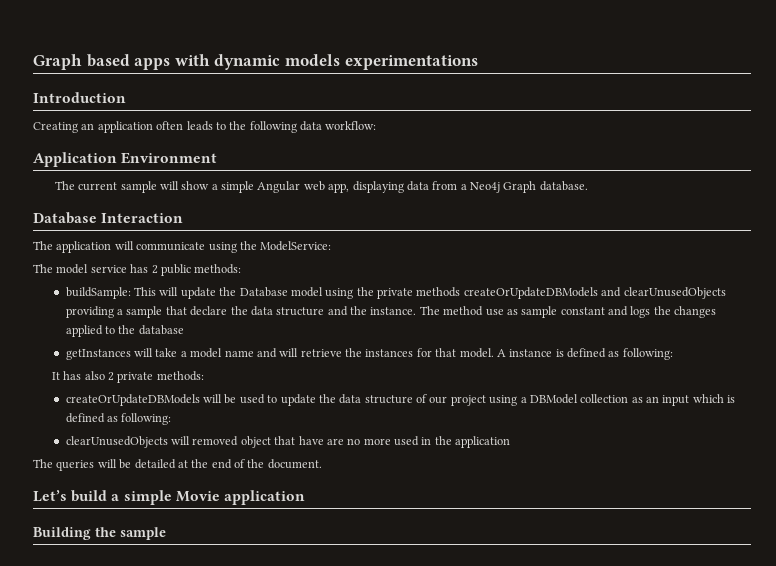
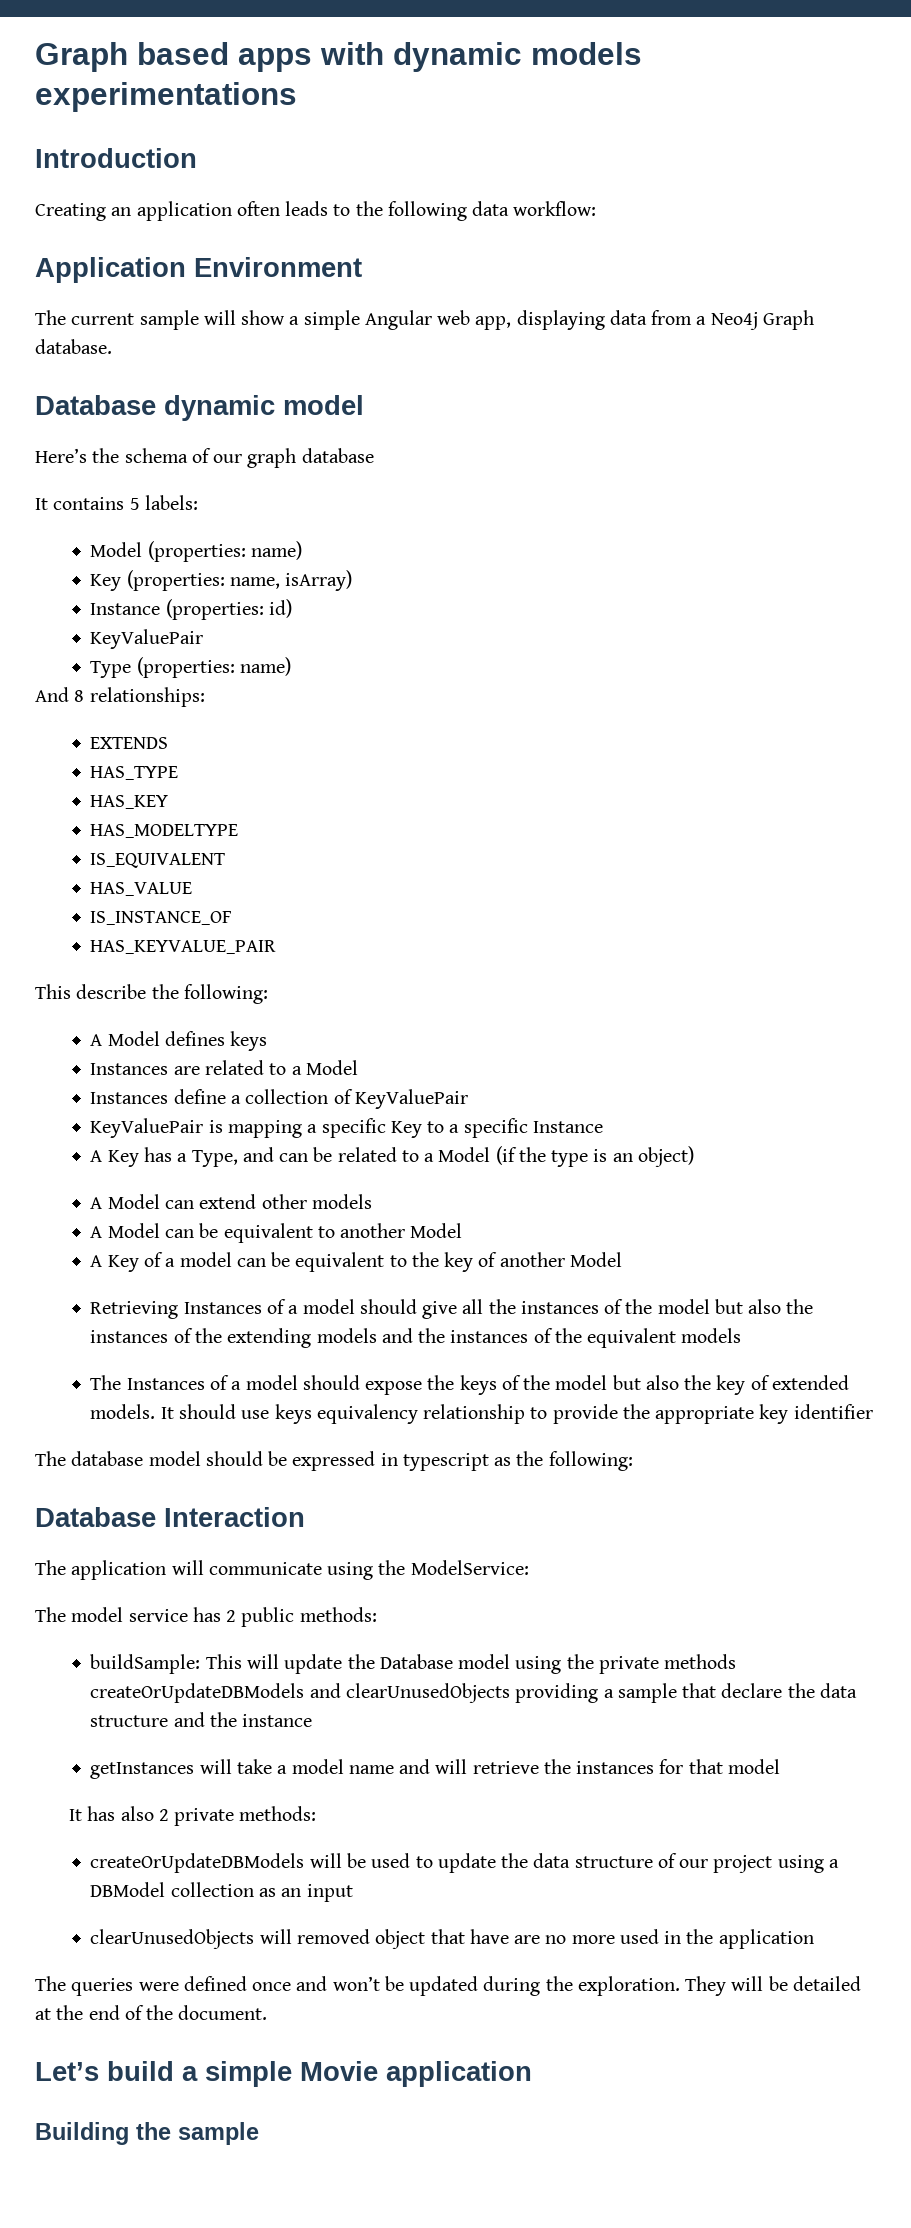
+ Database dynamic model
+ Here’s the schema of our graph database
+ It contains 5 labels:
+ Model (properties: name)
+ Key (properties: name, isArray)
+ Instance (properties: id)
+ KeyValuePair
+ Type (properties: name)
+ And 8 relationships:
+ EXTENDS
+ HAS_TYPE
+ HAS_KEY
+ HAS_MODELTYPE
+ IS_EQUIVALENT
+ HAS_VALUE
+ IS_INSTANCE_OF
+ HAS_KEYVALUE_PAIR
+ This describe the following:
+ A Model defines keys
+ Instances are related to a Model
+ Instances define a collection of KeyValuePair
+ KeyValuePair is mapping a specific Key to a specific Instance
+ A Key has a Type, and can be related to a Model (if the type is an object)
+ A Model can extend other models
+ A Model can be equivalent to another Model
+ A Key of a model can be equivalent to the key of another Model
+ Retrieving Instances of a model should give all the instances of the model but also the instances of the extending models and the instances of the equivalent models
+ The Instances of a model should expose the keys of the model but also the key of extended models. It should use keys equivalency relationship to provide the appropriate key identifier
+ The database model should be expressed in typescript as the following:
- buildSample: This will update the Database model using the private methods createOrUpdateDBModels and clearUnusedObjects providing a sample that declare the data structure and the instance. The method use as sample constant and logs the changes applied to the database
+ buildSample: This will update the Database model using the private methods createOrUpdateDBModels and clearUnusedObjects providing a sample that declare the data structure and the instance
- getInstances will take a model name and will retrieve the instances for that model. A instance is defined as following:
+ getInstances will take a model name and will retrieve the instances for that model
- createOrUpdateDBModels will be used to update the data structure of our project using a DBModel collection as an input which is defined as following:
+ createOrUpdateDBModels will be used to update the data structure of our project using a DBModel collection as an input
- The queries will be detailed at the end of the document.
+ The queries were defined once and won’t be updated during the exploration. They will be detailed at the end of the document.

